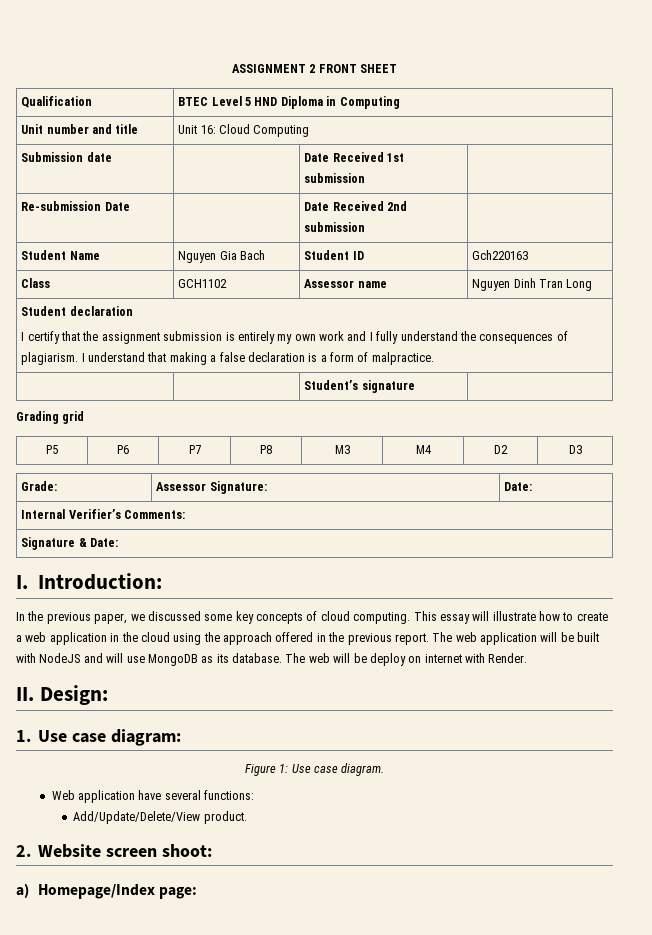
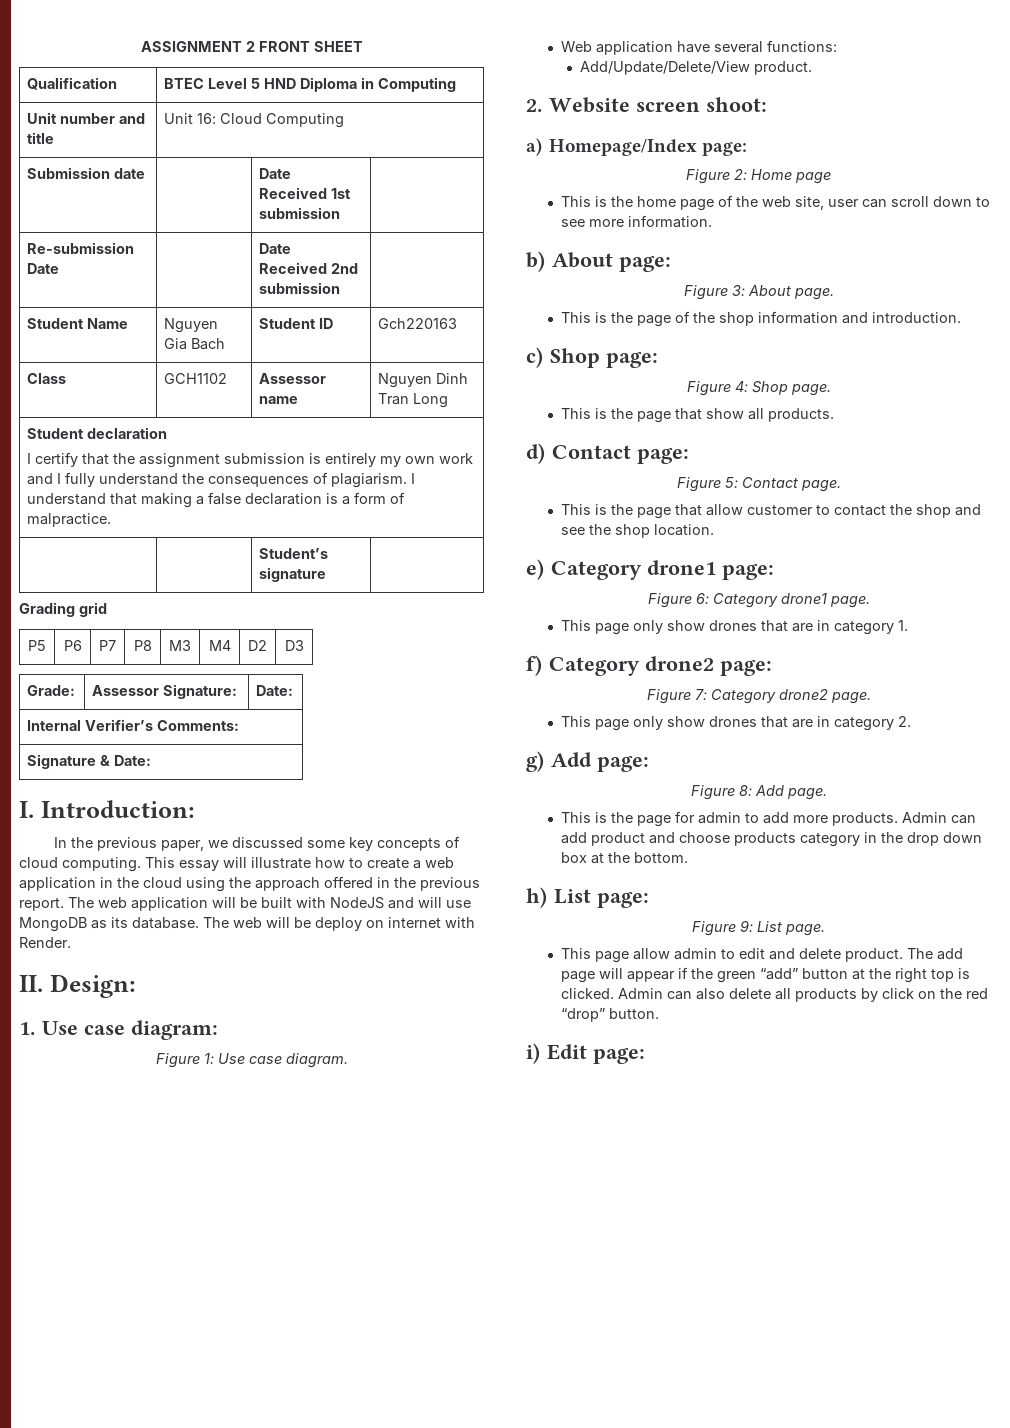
+ Figure 2: Home page
+ This is the home page of the web site, user can scroll down to see more information.
+ b) About page:
+ Figure 3: About page.
+ This is the page of the shop information and introduction.
+ c) Shop page:
+ Figure 4: Shop page.
+ This is the page that show all products.
+ d) Contact page:
+ Figure 5: Contact page.
+ This is the page that allow customer to contact the shop and see the shop location.
+ e) Category drone1 page:
+ Figure 6: Category drone1 page.
+ This page only show drones that are in category 1.
+ f) Category drone2 page:
+ Figure 7: Category drone2 page.
+ This page only show drones that are in category 2.
+ g) Add page:
+ Figure 8: Add page.
+ This is the page for admin to add more products. Admin can add product and choose products category in the drop down box at the bottom.
+ h) List page:
+ Figure 9: List page.
+ This page allow admin to edit and delete product. The add page will appear if the green “add” button at the right top is clicked. Admin can also delete all products by click on the red “drop” button.
+ i) Edit page:

